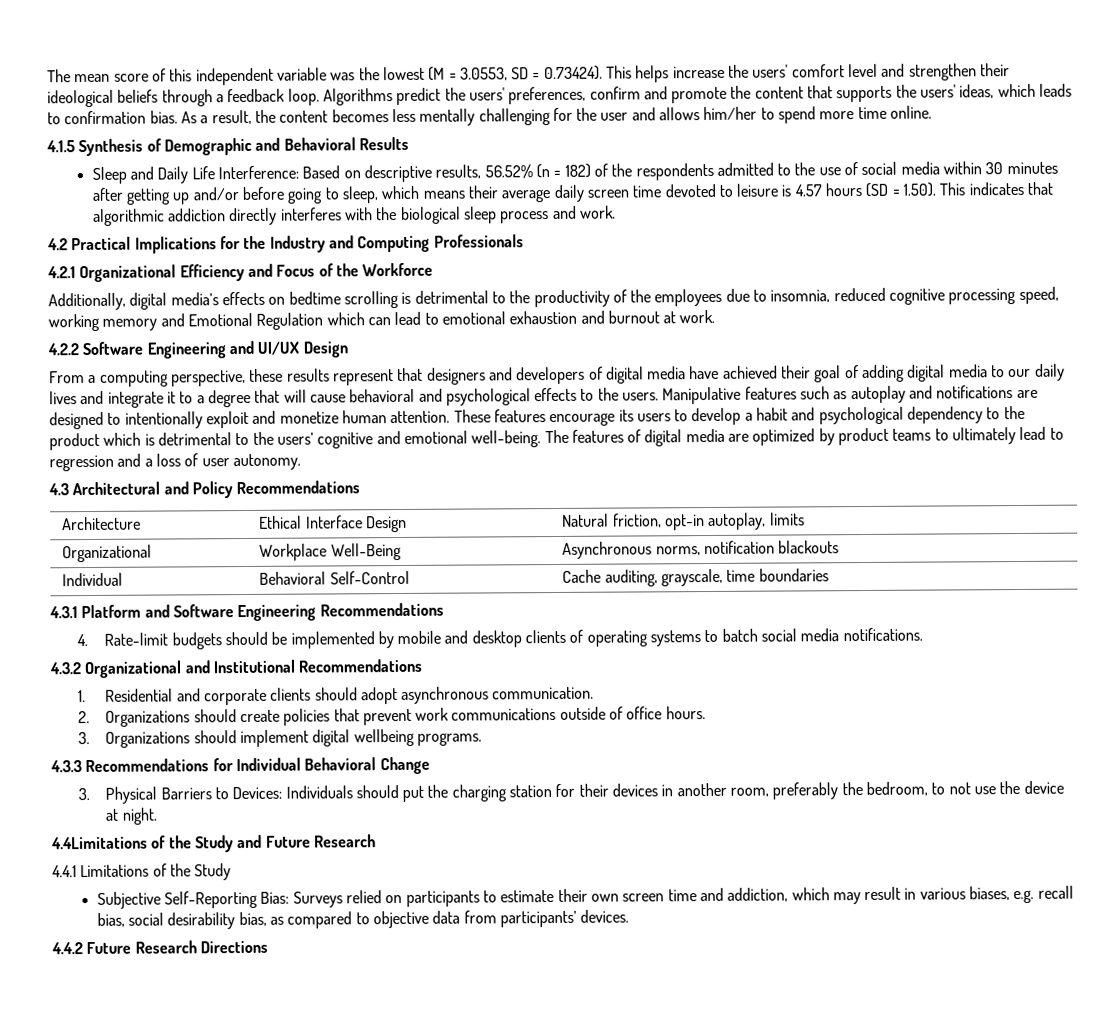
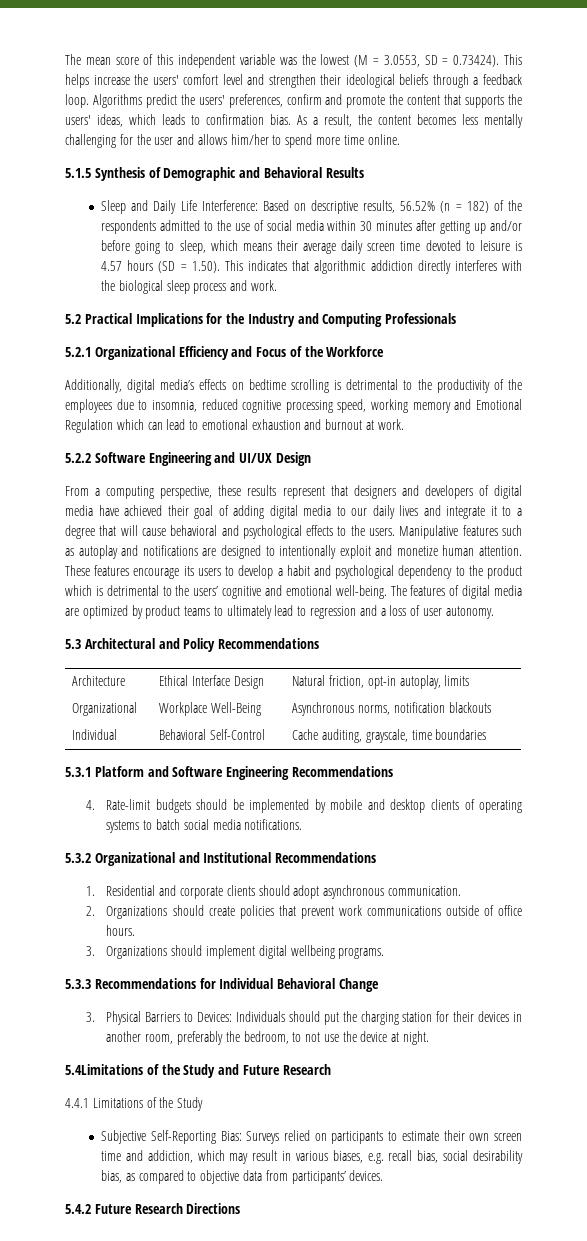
- 4.1.5 Synthesis of Demographic and Behavioral Results
+ 5.1.5 Synthesis of Demographic and Behavioral Results
- 4.2 Practical Implications for the Industry and Computing Professionals
+ 5.2 Practical Implications for the Industry and Computing Professionals
- 4.2.1 Organizational Efficiency and Focus of the Workforce
+ 5.2.1 Organizational Efficiency and Focus of the Workforce
- 4.2.2 Software Engineering and UI/UX Design
+ 5.2.2 Software Engineering and UI/UX Design
- 4.3 Architectural and Policy Recommendations
+ 5.3 Architectural and Policy Recommendations
- 4.3.1 Platform and Software Engineering Recommendations
+ 5.3.1 Platform and Software Engineering Recommendations
- 4.3.2 Organizational and Institutional Recommendations
+ 5.3.2 Organizational and Institutional Recommendations
- 4.3.3 Recommendations for Individual Behavioral Change
+ 5.3.3 Recommendations for Individual Behavioral Change
- 4.4Limitations of the Study and Future Research
+ 5.4Limitations of the Study and Future Research
- 4.4.2 Future Research Directions
+ 5.4.2 Future Research Directions

